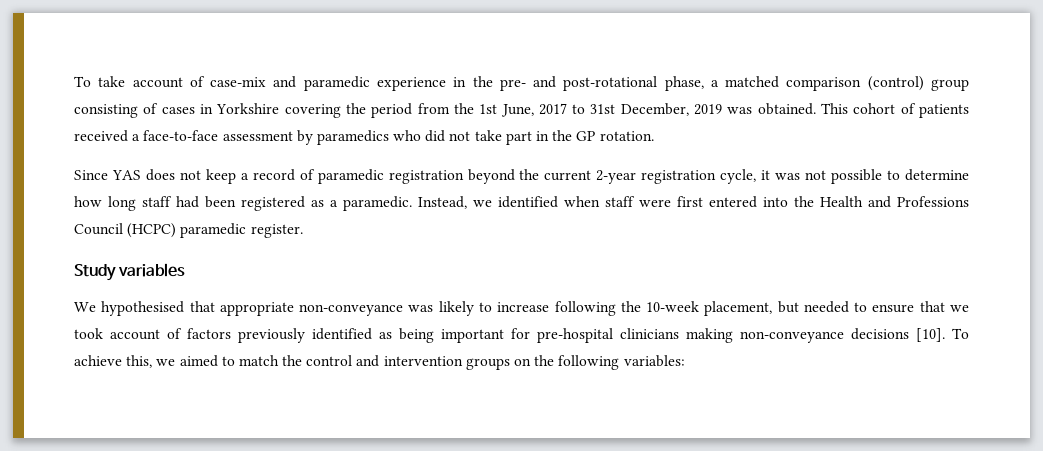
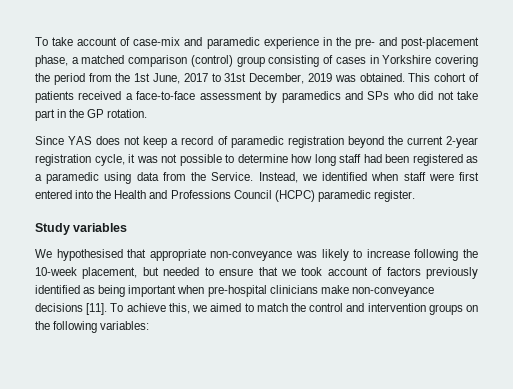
- To take account of case-mix and paramedic experience in the pre- and post-rotational phase, a matched comparison (control) group consisting of cases in Yorkshire covering the period from the 1st June, 2017 to 31st December, 2019 was obtained.
+ To take account of case-mix and paramedic experience in the pre- and post-placement phase, a matched comparison (control) group consisting of cases in Yorkshire covering the period from the 1st June, 2017 to 31st December, 2019 was obtained.
- This cohort of patients received a face-to-face assessment by paramedics who did not take part in the GP rotation.
+ This cohort of patients received a face-to-face assessment by paramedics and SPs who did not take part in the GP rotation.
- Since YAS does not keep a record of paramedic registration beyond the current 2-year registration cycle, it was not possible to determine how long staff had been registered as a paramedic.
+ Since YAS does not keep a record of paramedic registration beyond the current 2-year registration cycle, it was not possible to determine how long staff had been registered as a paramedic using data from the Service.
- We hypothesised that appropriate non-conveyance was likely to increase following the 10-week placement, but needed to ensure that we took account of factors previously identified as being important for pre-hospital clinicians making non-conveyance decisions [10].
+ We hypothesised that appropriate non-conveyance was likely to increase following the 10-week placement, but needed to ensure that we took account of factors previously identified as being important when pre-hospital clinicians make non-conveyance decisions [11].

